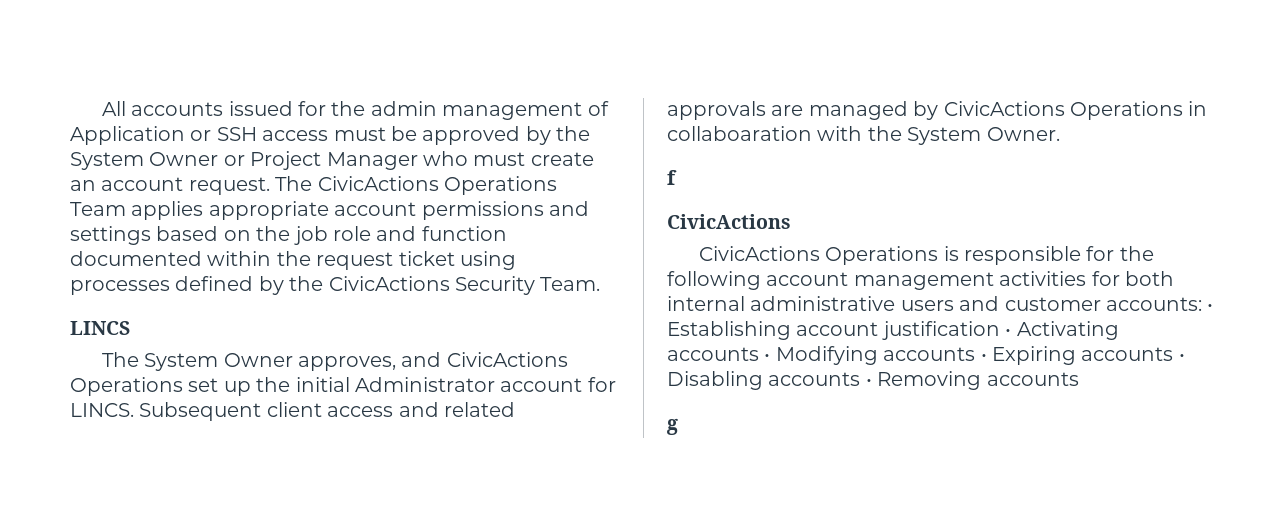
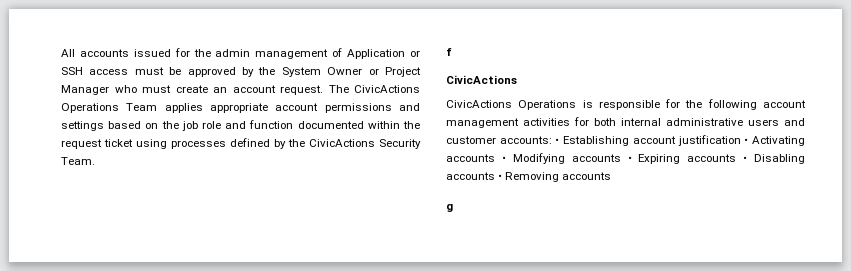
- LINCS
- The System Owner approves, and CivicActions Operations set up the initial Administrator account for LINCS. Subsequent client access and related approvals are managed by CivicActions Operations in collaboaration with the System Owner.

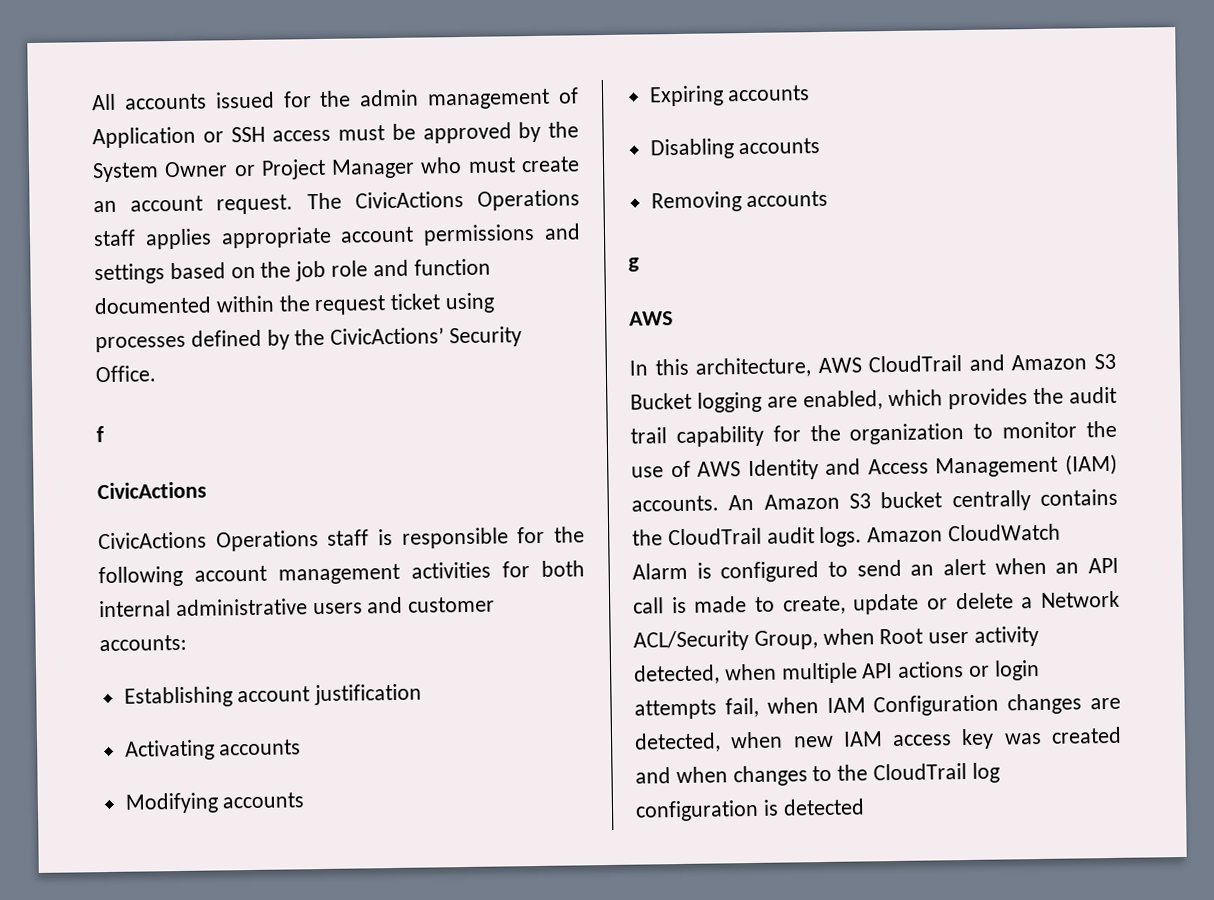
- The CivicActions Operations Team applies appropriate account permissions and settings based on the job role and function documented within the request ticket using processes defined by the CivicActions Security Team.
+ The CivicActions Operations staff applies appropriate account permissions and settings based on the job role and function documented within the request ticket using processes defined by the CivicActions’ Security Office.
- CivicActions Operations is responsible for the following account management activities for both internal administrative users and customer accounts: • Establishing account justification • Activating accounts • Modifying accounts • Expiring accounts • Disabling accounts • Removing accounts
+ CivicActions Operations staff is responsible for the following account management activities for both internal administrative users and customer accounts:
+ Establishing account justification
+ Activating accounts
+ Modifying accounts
+ Expiring accounts
+ Disabling accounts
+ Removing accounts
  g
+ AWS
+ In this architecture, AWS CloudTrail and Amazon S3 Bucket logging are enabled, which provides the audit trail capability for the organization to monitor the use of AWS Identity and Access Management (IAM) accounts. An Amazon S3 bucket centrally contains the CloudTrail audit logs. Amazon CloudWatch Alarm is configured to send an alert when an API call is made to create, update or delete a Network ACL/Security Group, when Root user activity detected, when multiple API actions or login attempts fail, when IAM Configuration changes are detected, when new IAM access key was created and when changes to the CloudTrail log configuration is detected

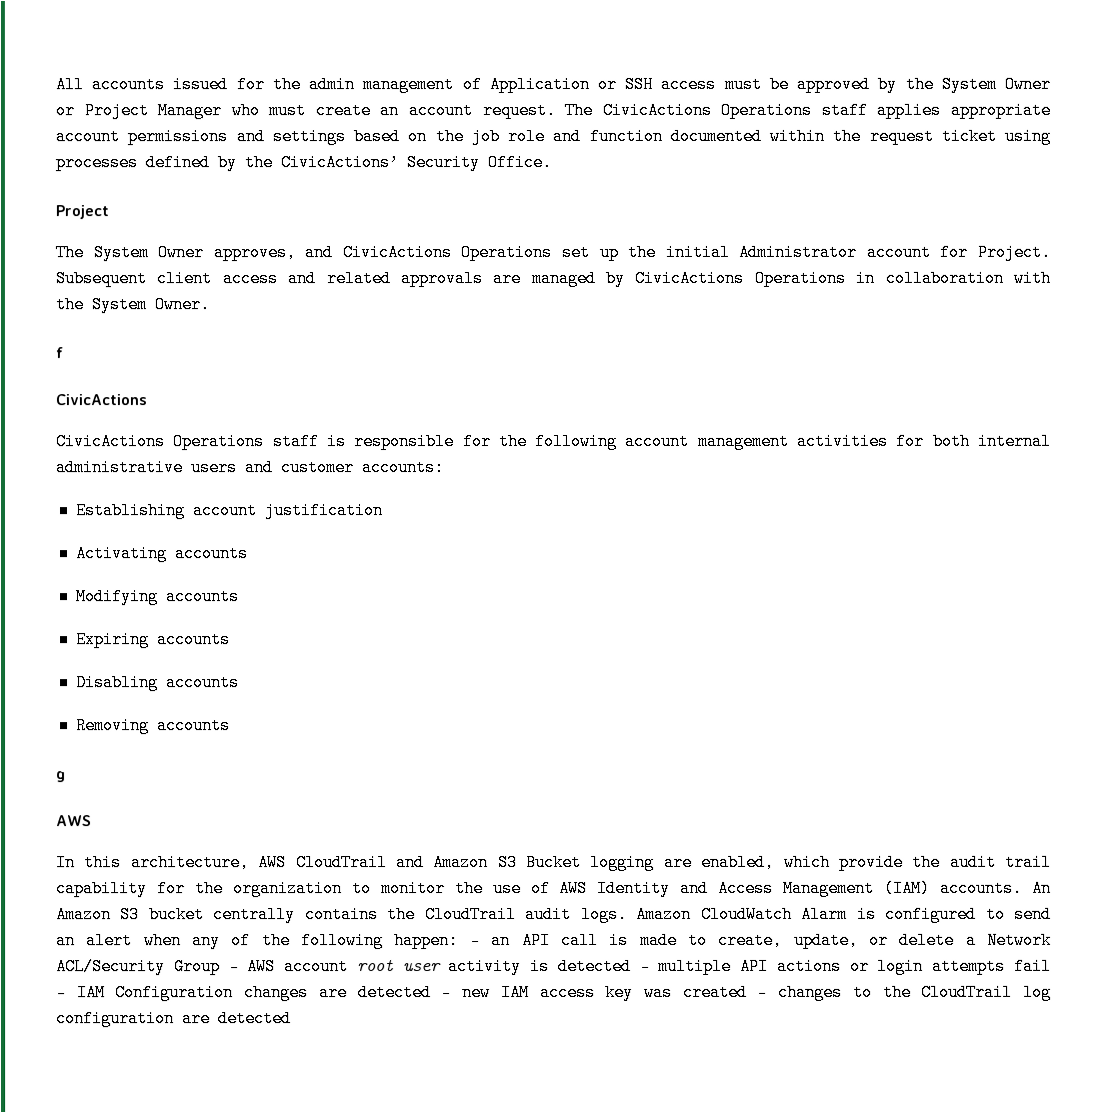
  The CivicActions Operations staff applies appropriate account permissions and settings based on the job role and function documented within the request ticket using processes defined by the CivicActions’ Security Office.
+ Project
+ The System Owner approves, and CivicActions Operations set up the initial Administrator account for Project. Subsequent client access and related approvals are managed by CivicActions Operations in collaboration with the System Owner.
- In this architecture, AWS CloudTrail and Amazon S3 Bucket logging are enabled, which provides the audit trail capability for the organization to monitor the use of AWS Identity and Access Management (IAM) accounts.
+ In this architecture, AWS CloudTrail and Amazon S3 Bucket logging are enabled, which provide the audit trail capability for the organization to monitor the use of AWS Identity and Access Management (IAM) accounts.
- Amazon CloudWatch Alarm is configured to send an alert when an API call is made to create, update or delete a Network ACL/Security Group, when Root user activity detected, when multiple API actions or login attempts fail, when IAM Configuration changes are detected, when new IAM access key was created and when changes to the CloudTrail log configuration is detected
+ Amazon CloudWatch Alarm is configured to send an alert when any of the following happen: - an API call is made to create, update, or delete a Network ACL/Security Group - AWS account root user activity is detected - multiple API actions or login attempts fail - IAM Configuration changes are detected - new IAM access key was created - changes to the CloudTrail log configuration are detected

